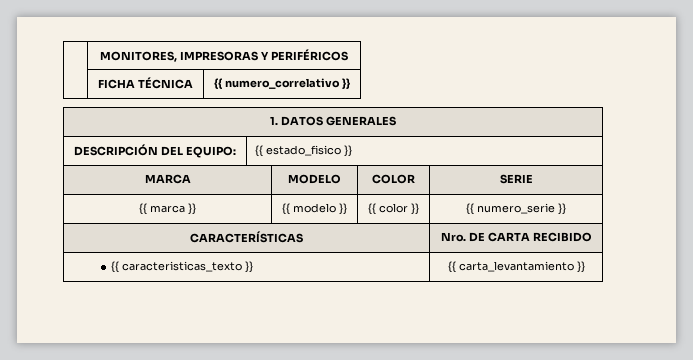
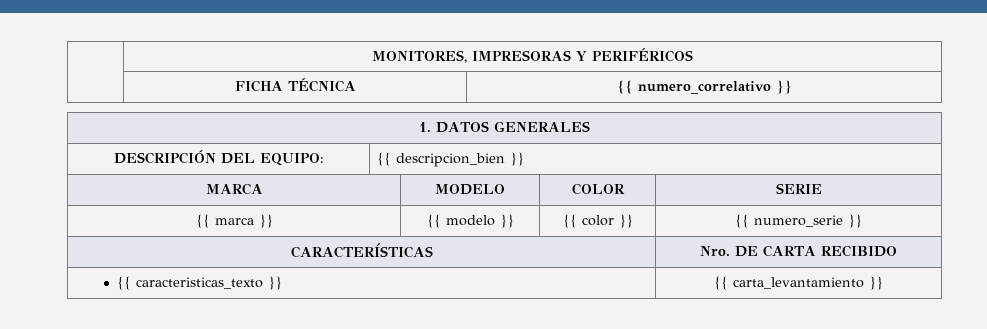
- DESCRIPCIÓN DEL EQUIPO: | {{ estado_fisico }}
+ DESCRIPCIÓN DEL EQUIPO: | {{ descripcion_bien }}

